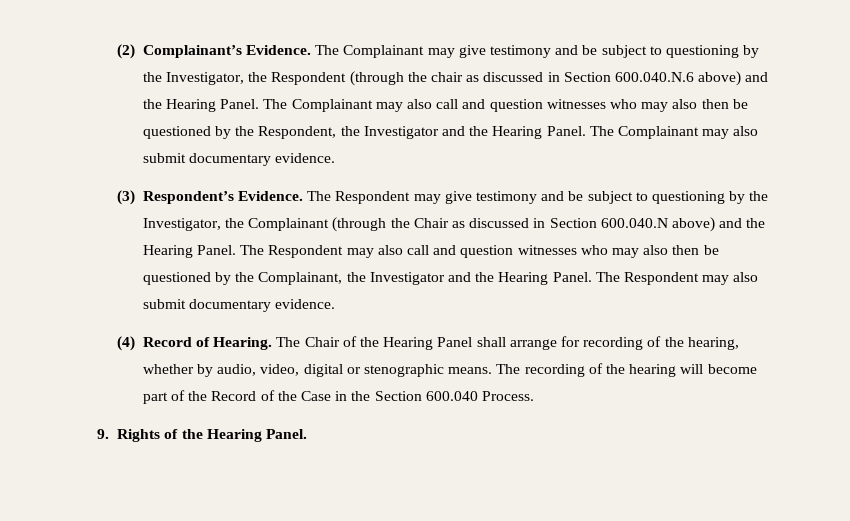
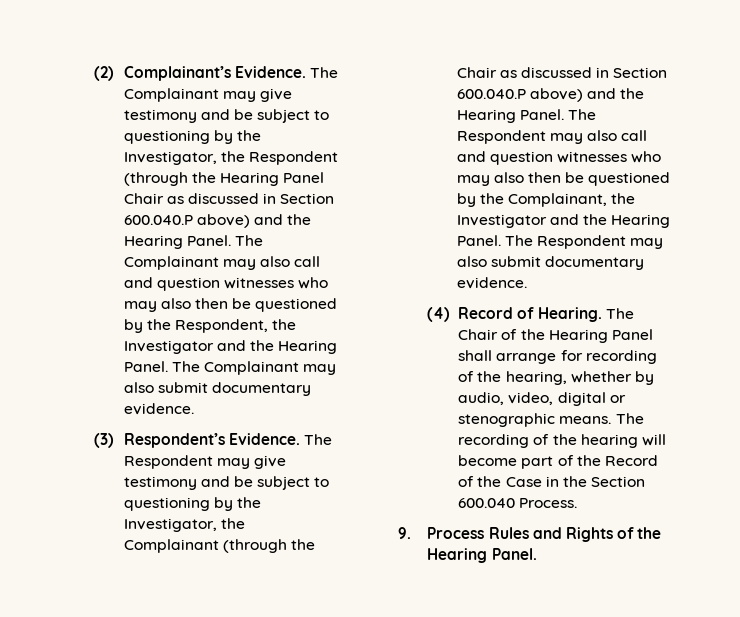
- The Complainant may give testimony and be subject to questioning by the Investigator, the Respondent (through the chair as discussed in Section 600.040.N.6 above) and the Hearing Panel.
+ The Complainant may give testimony and be subject to questioning by the Investigator, the Respondent (through the Hearing Panel Chair as discussed in Section 600.040.P above) and the Hearing Panel.
- The Respondent may give testimony and be subject to questioning by the Investigator, the Complainant (through the Chair as discussed in Section 600.040.N above) and the Hearing Panel.
+ The Respondent may give testimony and be subject to questioning by the Investigator, the Complainant (through the Chair as discussed in Section 600.040.P above) and the Hearing Panel.
- 9. Rights of the Hearing Panel.
+ 9. Process Rules and Rights of the Hearing Panel.

